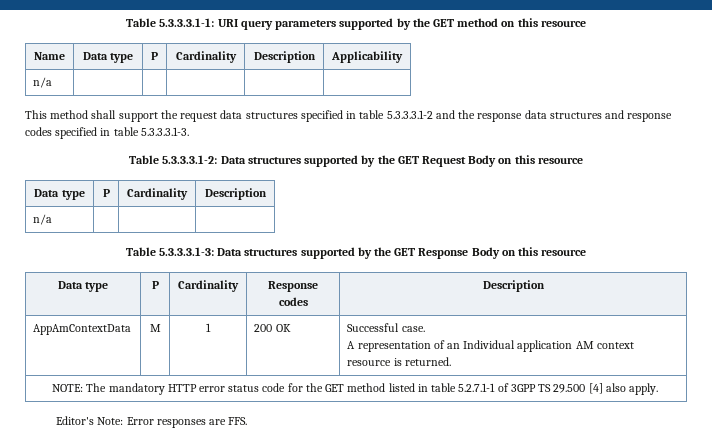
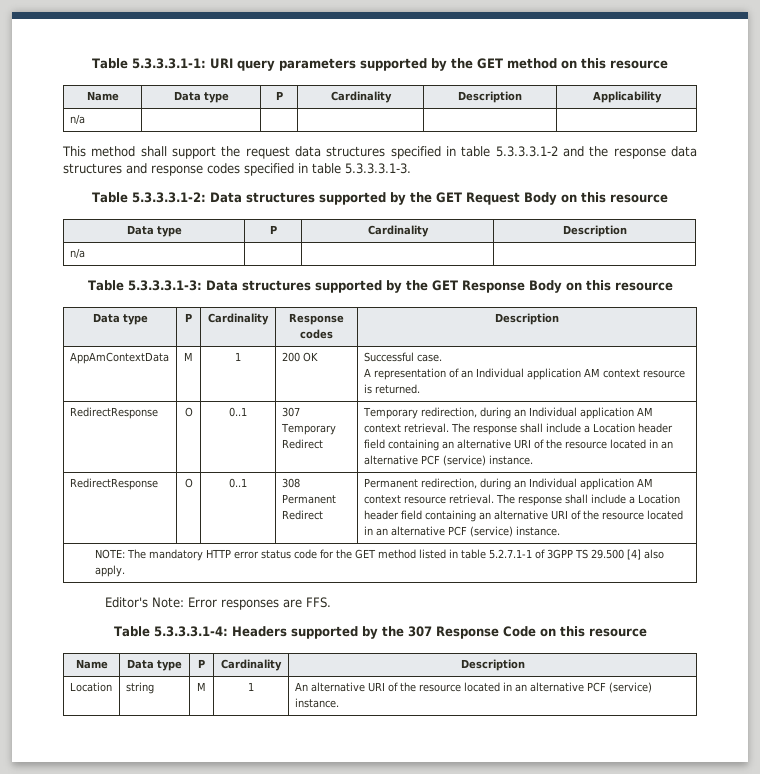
+ RedirectResponse | O | 0..1 | 307 Temporary Redirect | Temporary redirection, during an Individual application AM context retrieval. The response shall include a Location header field containing an alternative URI of the resource located in an alternative PCF (service) instance.
+ RedirectResponse | O | 0..1 | 308 Permanent Redirect | Permanent redirection, during an Individual application AM context resource retrieval. The response shall include a Location header field containing an alternative URI of the resource located in an alternative PCF (service) instance.
+ Table 5.3.3.3.1-4: Headers supported by the 307 Response Code on this resource
+ Name | Data type | P | Cardinality | Description
+ Location | string | M | 1 | An alternative URI of the resource located in an alternative PCF (service) instance.

